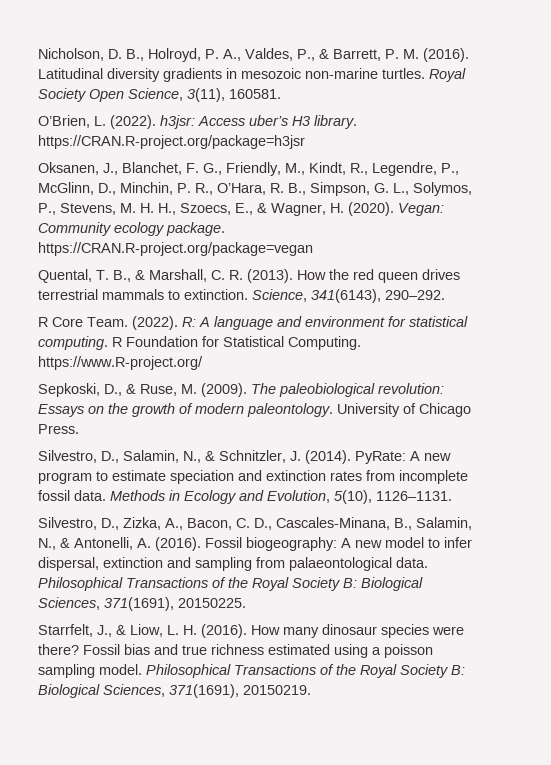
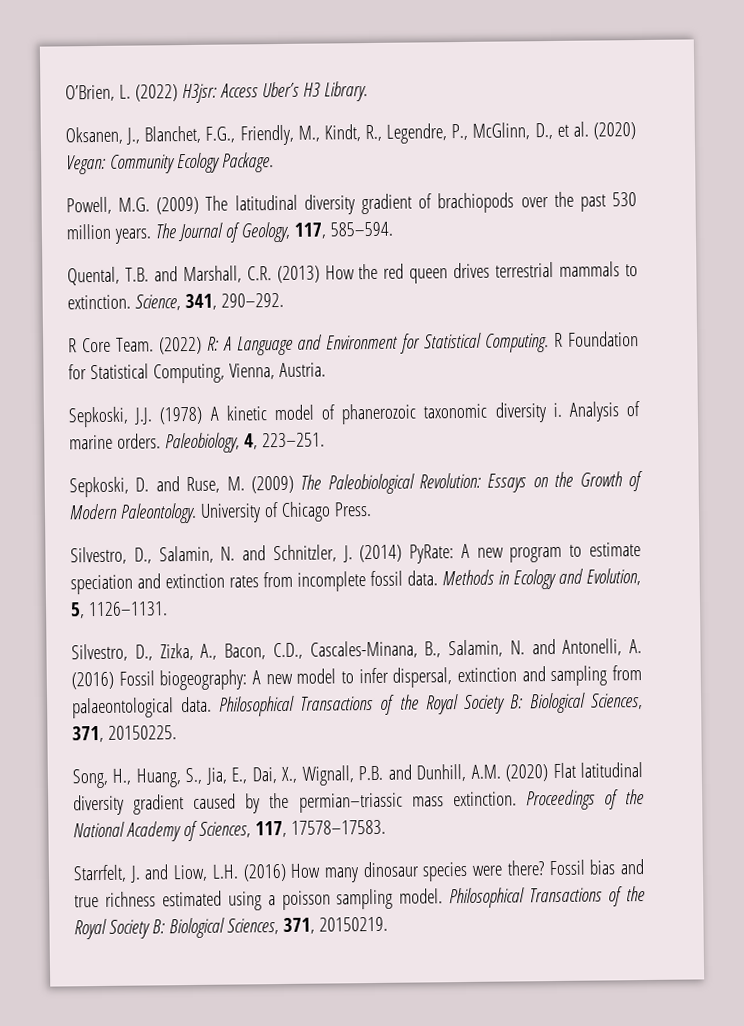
- Nicholson, D. B., Holroyd, P. A., Valdes, P., & Barrett, P. M. (2016). Latitudinal diversity gradients in mesozoic non-marine turtles. Royal Society Open Science, 3(11), 160581.
- O’Brien, L. (2022). h3jsr: Access uber’s H3 library. https://CRAN.R-project.org/package=h3jsr
+ O’Brien, L. (2022) H3jsr: Access Uber’s H3 Library.
- Oksanen, J., Blanchet, F. G., Friendly, M., Kindt, R., Legendre, P., McGlinn, D., Minchin, P. R., O’Hara, R. B., Simpson, G. L., Solymos, P., Stevens, M. H. H., Szoecs, E., & Wagner, H. (2020). Vegan: Community ecology package. https://CRAN.R-project.org/package=vegan
- Quental, T. B., & Marshall, C. R. (2013). How the red queen drives terrestrial mammals to extinction.
+ Oksanen, J., Blanchet, F.G., Friendly, M., Kindt, R., Legendre, P., McGlinn, D., et al. (2020) Vegan: Community Ecology Package.
+ Powell, M.G. (2009) The latitudinal diversity gradient of brachiopods over the past 530 million years. The Journal of Geology, 117, 585–594.
+ Quental, T.B. and Marshall, C.R. (2013) How the red queen drives terrestrial mammals to extinction.
- Science, 341(6143), 290–292.
+ Science, 341, 290–292.
- (2022). R: A language and environment for statistical computing. R Foundation for Statistical Computing. https://www.R-project.org/
- Sepkoski, D., & Ruse, M. (2009). The paleobiological revolution: Essays on the growth of modern paleontology.
+ (2022) R: A Language and Environment for Statistical Computing. R Foundation for Statistical Computing, Vienna, Austria.
+ Sepkoski, J.J. (1978) A kinetic model of phanerozoic taxonomic diversity i. Analysis of marine orders. Paleobiology, 4, 223–251.
+ Sepkoski, D. and Ruse, M. (2009) The Paleobiological Revolution: Essays on the Growth of Modern Paleontology.
- Silvestro, D., Salamin, N., & Schnitzler, J. (2014). PyRate: A new program to estimate speciation and extinction rates from incomplete fossil data.
+ Silvestro, D., Salamin, N. and Schnitzler, J. (2014) PyRate: A new program to estimate speciation and extinction rates from incomplete fossil data.
- Methods in Ecology and Evolution, 5(10), 1126–1131.
+ Methods in Ecology and Evolution, 5, 1126–1131.
- Silvestro, D., Zizka, A., Bacon, C. D., Cascales-Minana, B., Salamin, N., & Antonelli, A. (2016). Fossil biogeography: A new model to infer dispersal, extinction and sampling from palaeontological data.
+ Silvestro, D., Zizka, A., Bacon, C.D., Cascales-Minana, B., Salamin, N. and Antonelli, A. (2016) Fossil biogeography: A new model to infer dispersal, extinction and sampling from palaeontological data.
- Philosophical Transactions of the Royal Society B: Biological Sciences, 371(1691), 20150225.
+ Philosophical Transactions of the Royal Society B: Biological Sciences, 371, 20150225.
- Starrfelt, J., & Liow, L. H. (2016). How many dinosaur species were there?
+ Song, H., Huang, S., Jia, E., Dai, X., Wignall, P.B. and Dunhill, A.M. (2020) Flat latitudinal diversity gradient caused by the permian–triassic mass extinction. Proceedings of the National Academy of Sciences, 117, 17578–17583.
+ Starrfelt, J. and Liow, L.H. (2016) How many dinosaur species were there?
- Philosophical Transactions of the Royal Society B: Biological Sciences, 371(1691), 20150219.
+ Philosophical Transactions of the Royal Society B: Biological Sciences, 371, 20150219.

